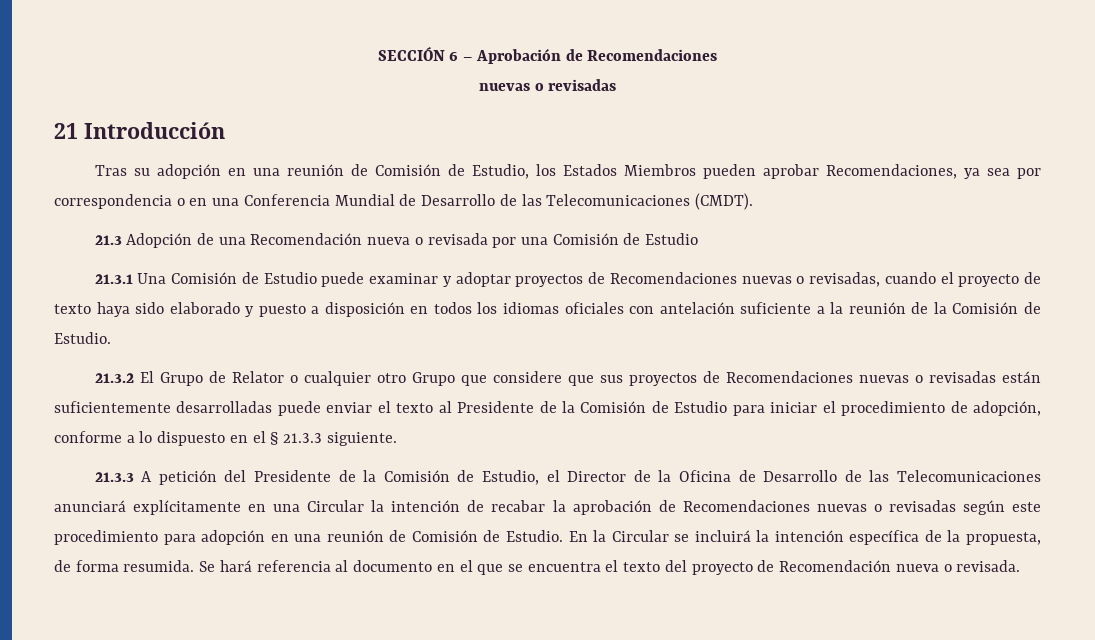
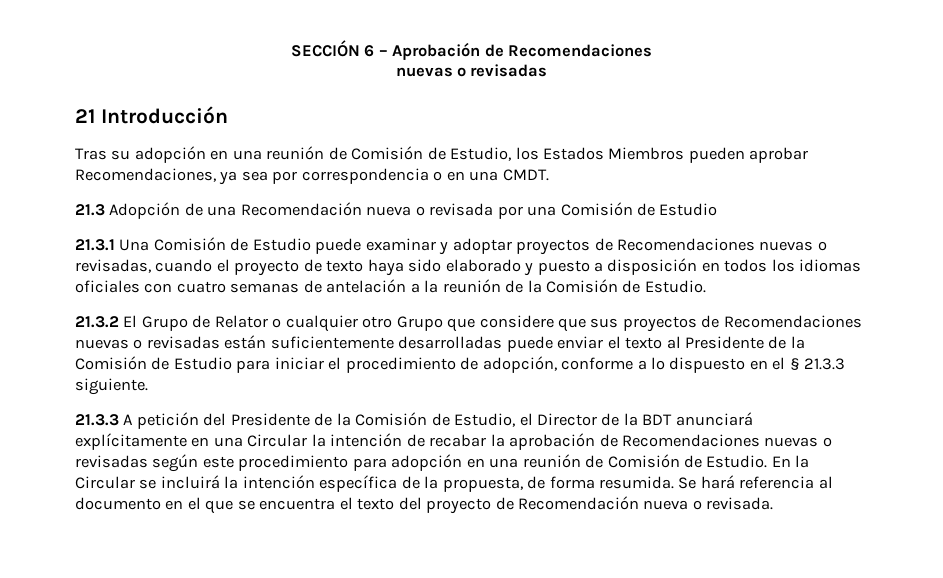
- Tras su adopción en una reunión de Comisión de Estudio, los Estados Miembros pueden aprobar Recomendaciones, ya sea por correspondencia o en una Conferencia Mundial de Desarrollo de las Telecomunicaciones (CMDT).
+ Tras su adopción en una reunión de Comisión de Estudio, los Estados Miembros pueden aprobar Recomendaciones, ya sea por correspondencia o en una CMDT.
- 21.3.1 Una Comisión de Estudio puede examinar y adoptar proyectos de Recomendaciones nuevas o revisadas, cuando el proyecto de texto haya sido elaborado y puesto a disposición en todos los idiomas oficiales con antelación suficiente a la reunión de la Comisión de Estudio.
+ 21.3.1 Una Comisión de Estudio puede examinar y adoptar proyectos de Recomendaciones nuevas o revisadas, cuando el proyecto de texto haya sido elaborado y puesto a disposición en todos los idiomas oficiales con cuatro semanas de antelación a la reunión de la Comisión de Estudio.
- 21.3.3 A petición del Presidente de la Comisión de Estudio, el Director de la Oficina de Desarrollo de las Telecomunicaciones anunciará explícitamente en una Circular la intención de recabar la aprobación de Recomendaciones nuevas o revisadas según este procedimiento para adopción en una reunión de Comisión de Estudio.
+ 21.3.3 A petición del Presidente de la Comisión de Estudio, el Director de la BDT anunciará explícitamente en una Circular la intención de recabar la aprobación de Recomendaciones nuevas o revisadas según este procedimiento para adopción en una reunión de Comisión de Estudio.

